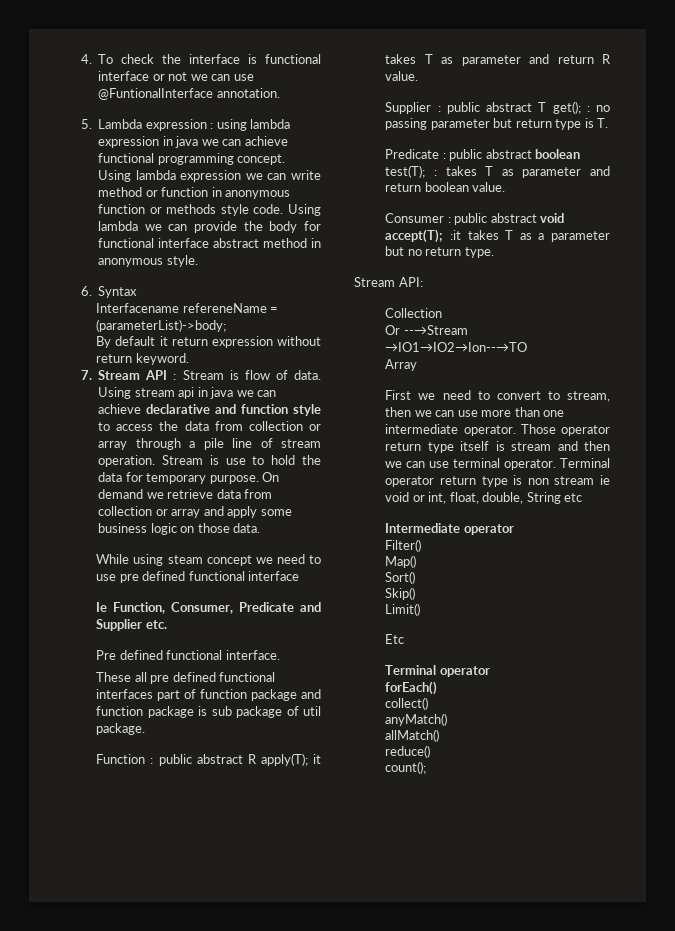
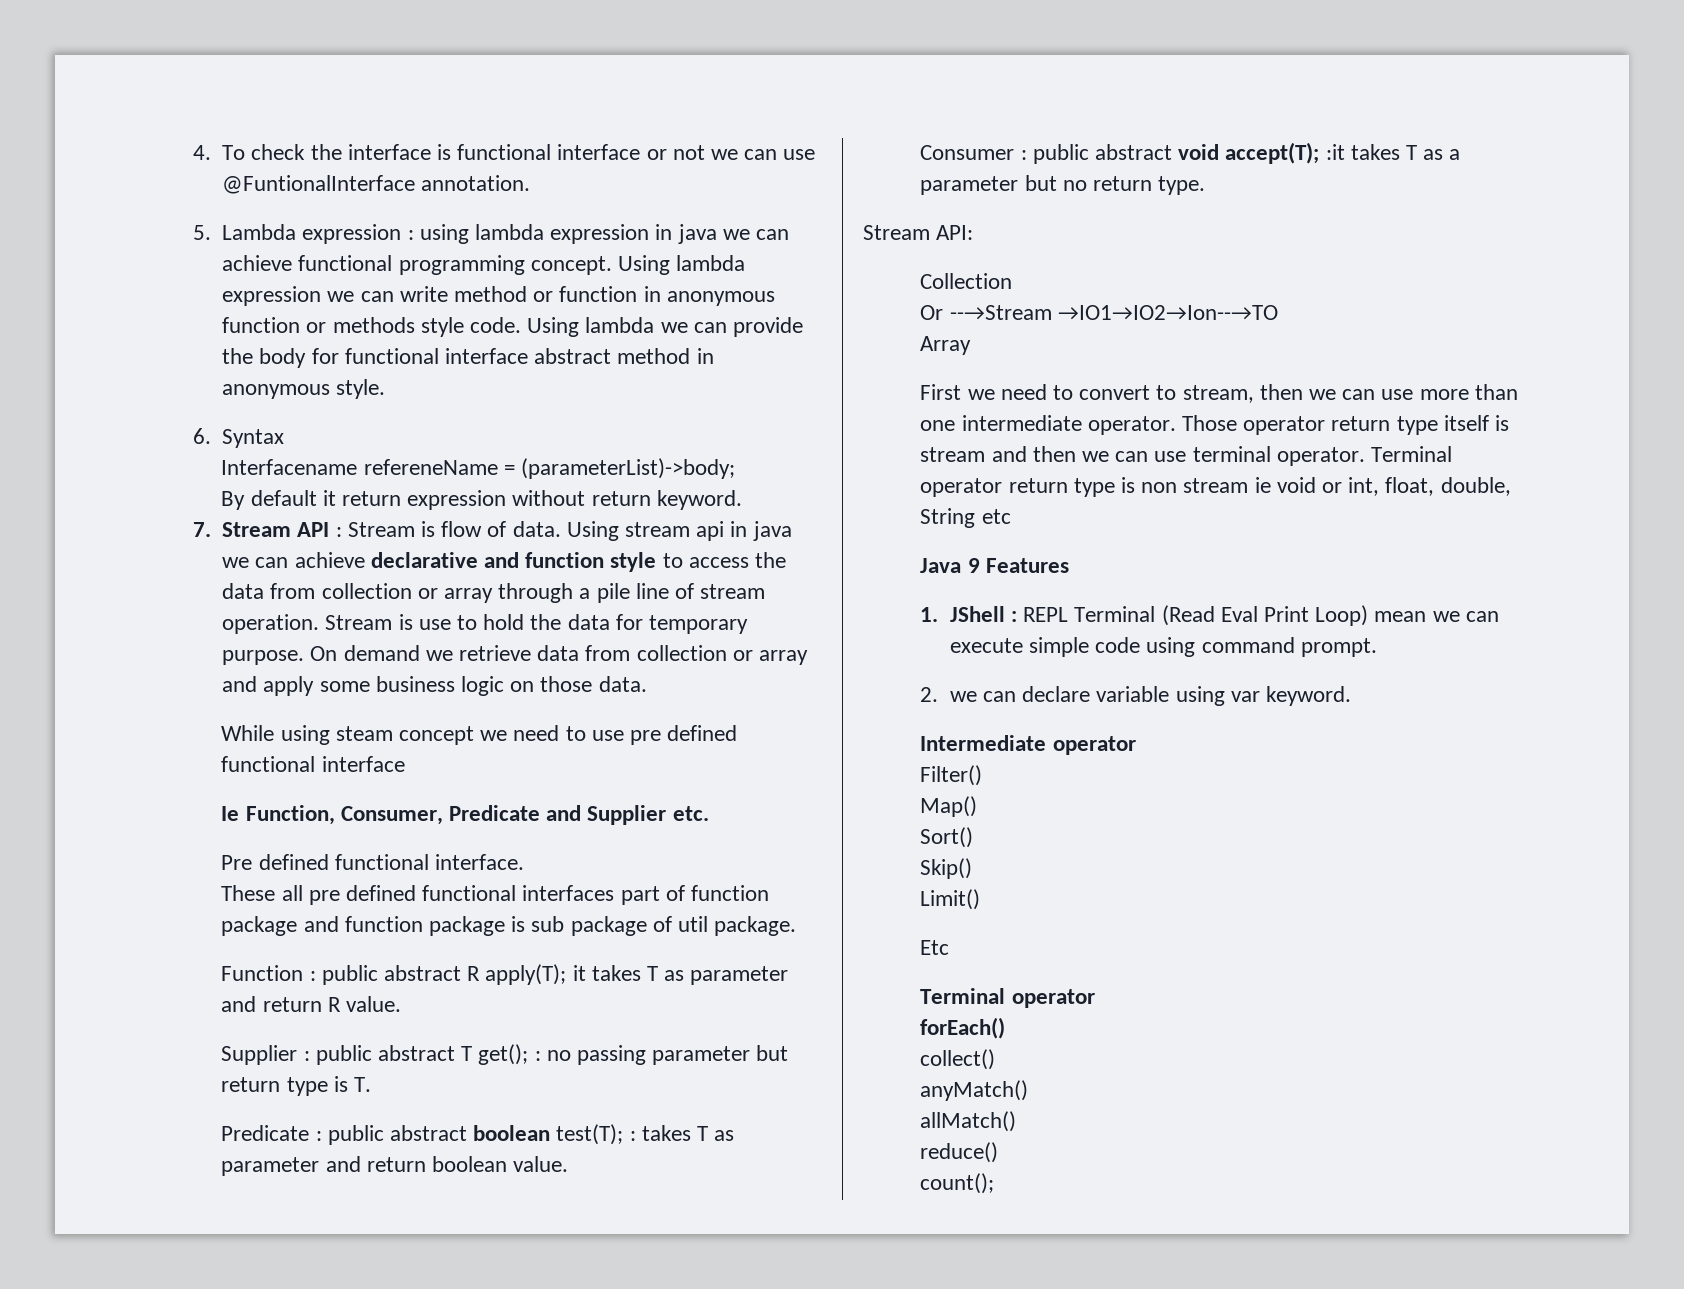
+ Java 9 Features
+ 1. JShell : REPL Terminal (Read Eval Print Loop) mean we can execute simple code using command prompt.
+ 2. we can declare variable using var keyword.

